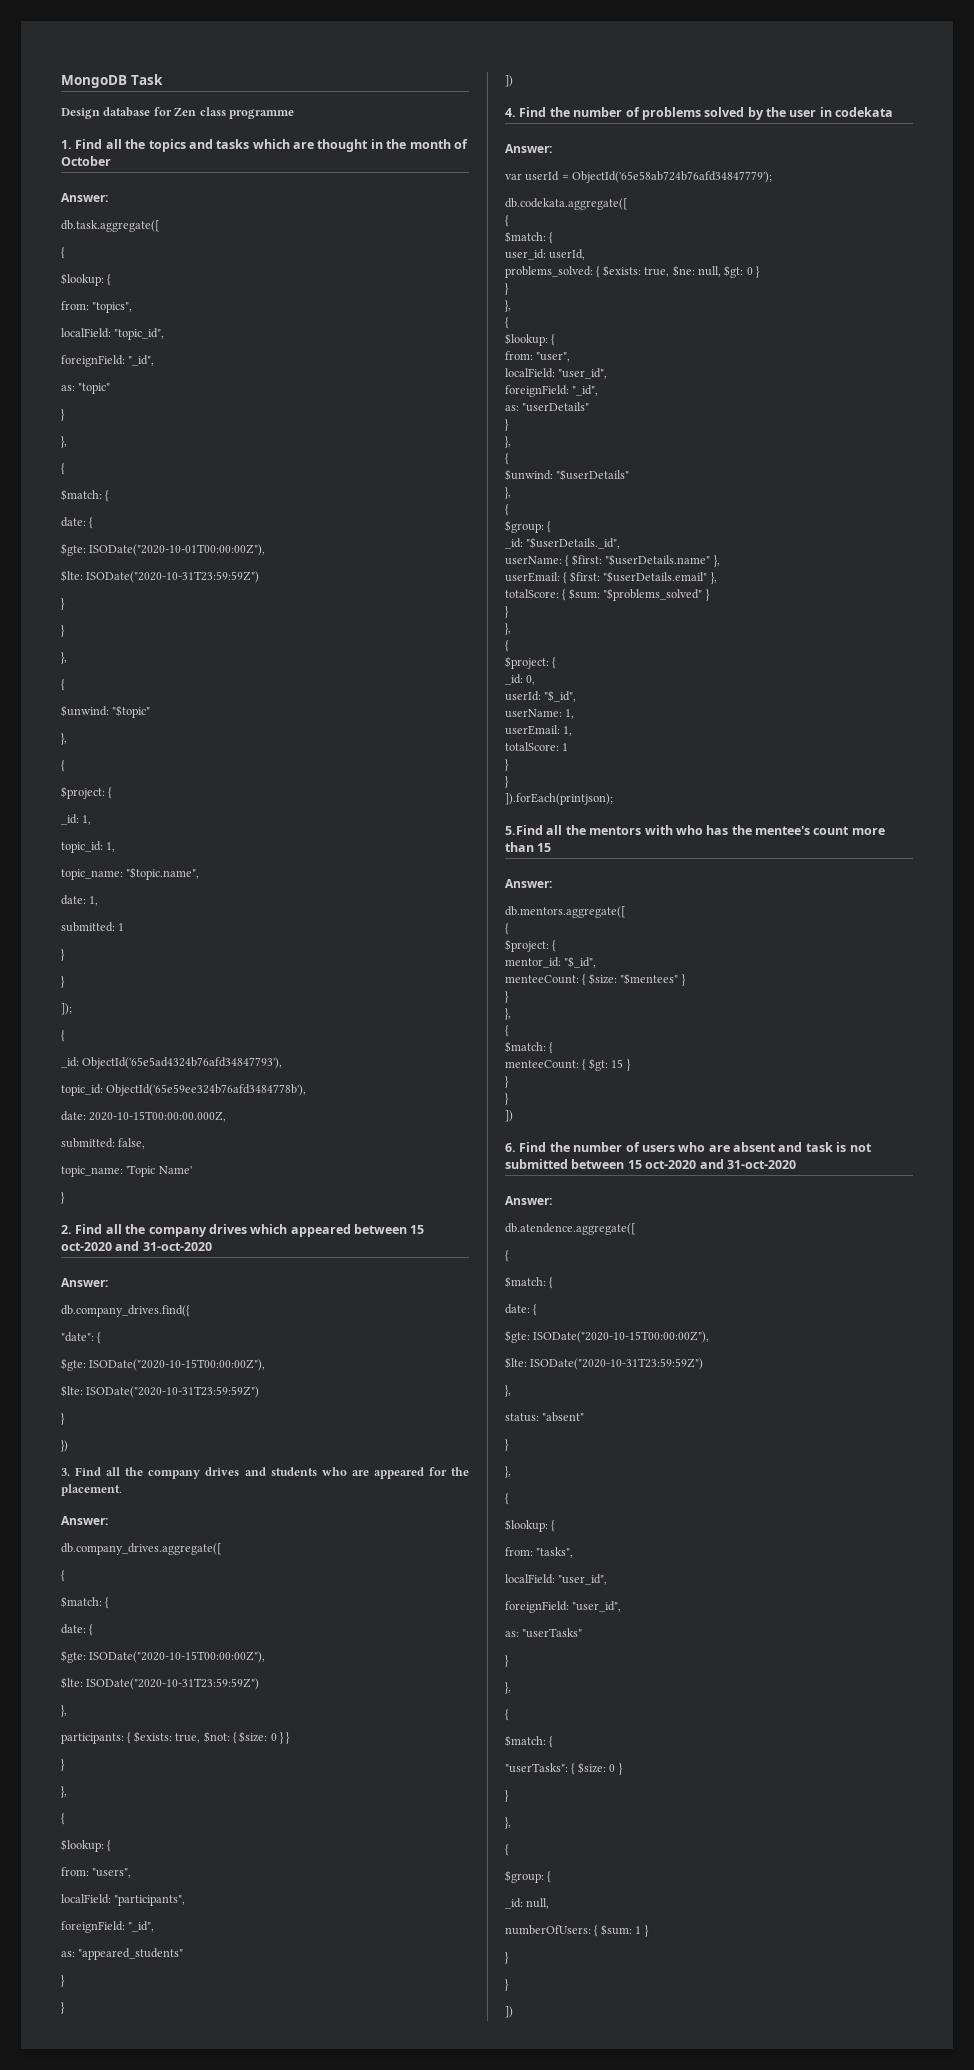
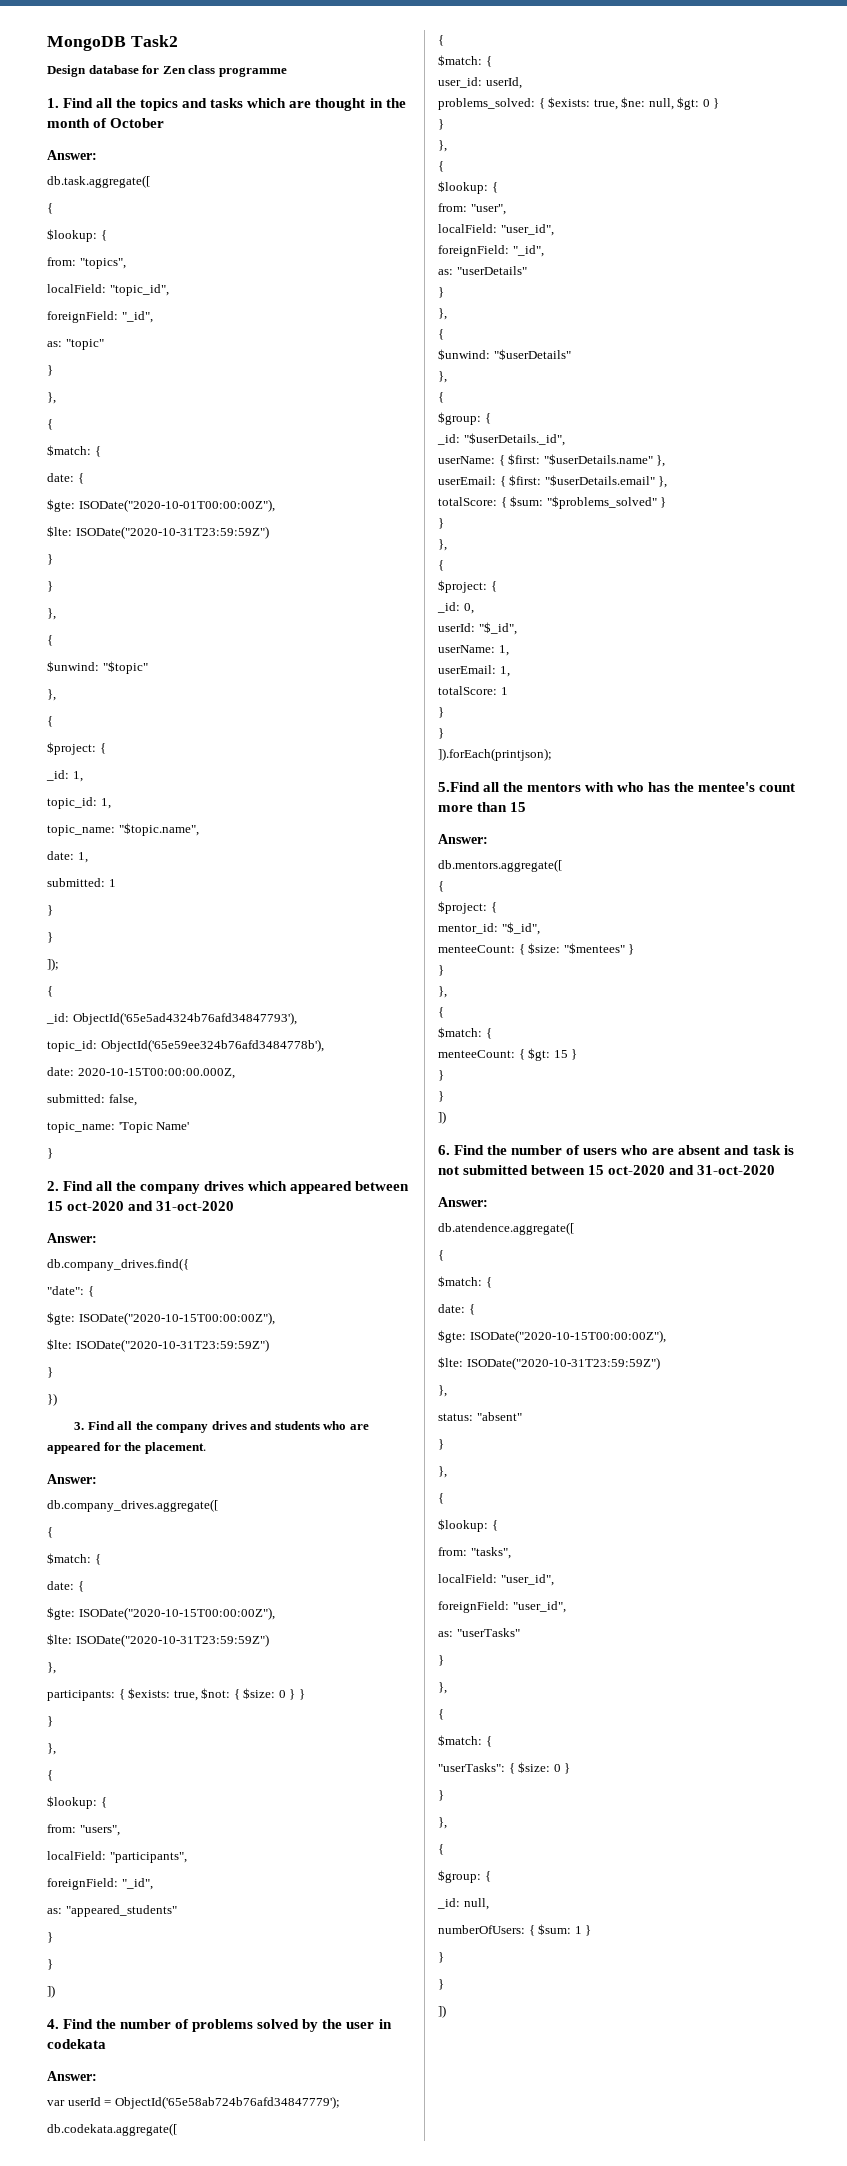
- MongoDB Task
+ MongoDB Task2

